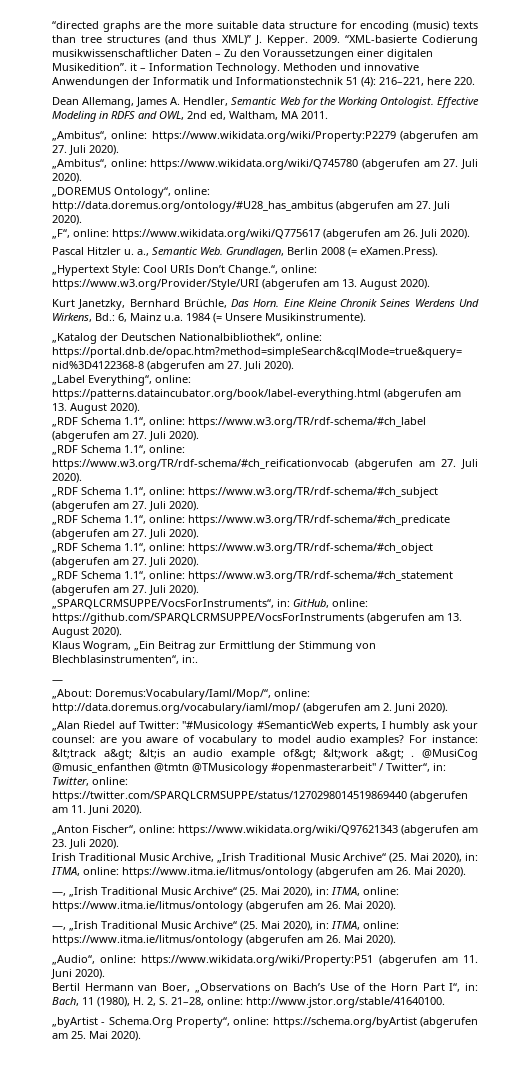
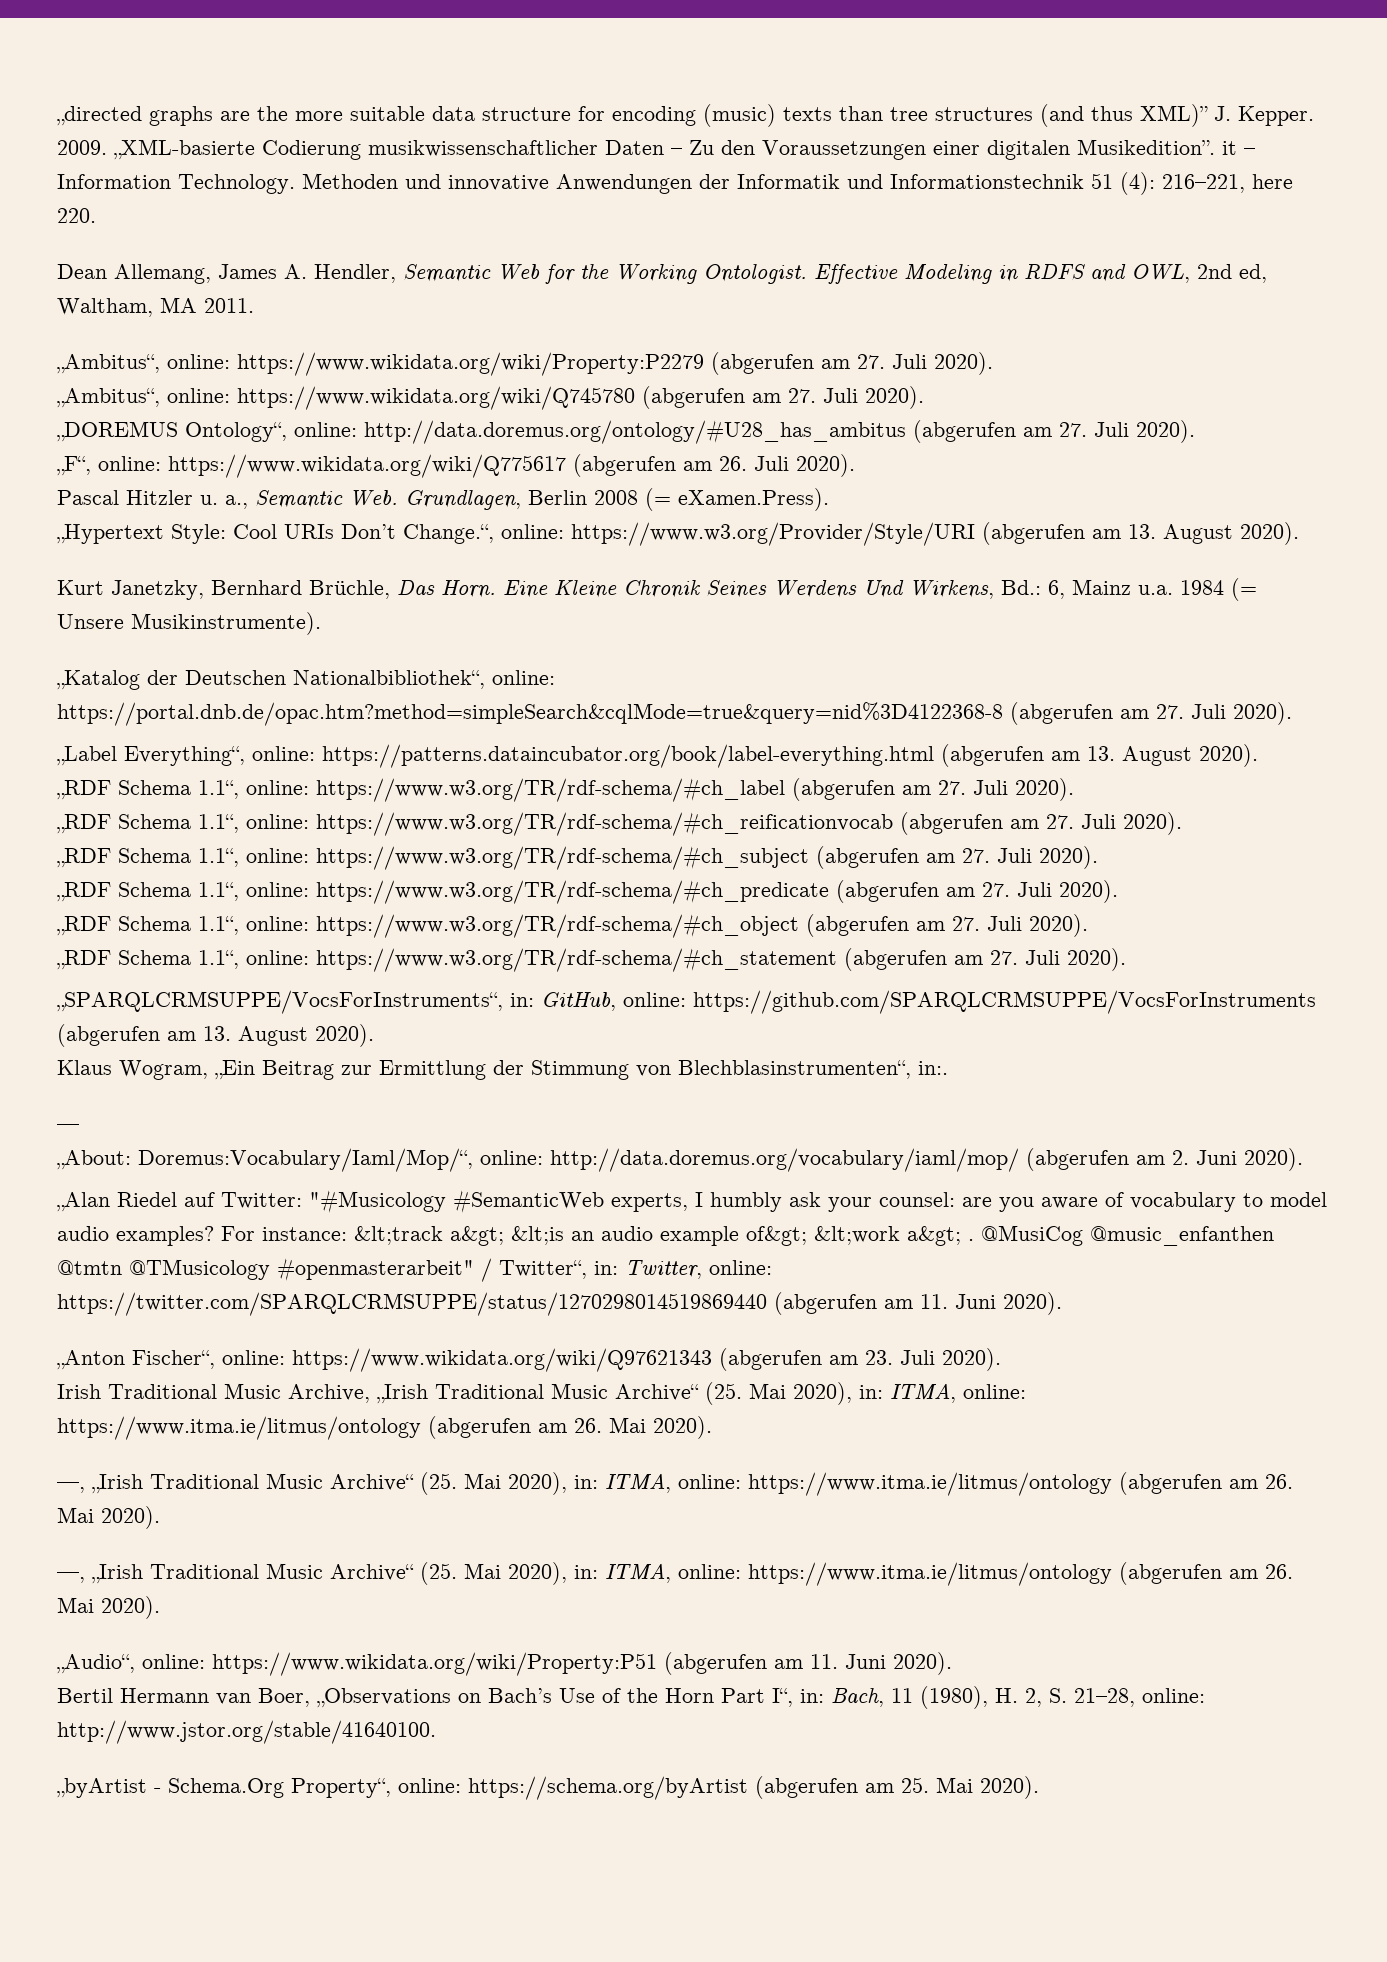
- “directed graphs are the more suitable data structure for encoding (music) texts than tree structures (and thus XML)” J. Kepper.
+ „directed graphs are the more suitable data structure for encoding (music) texts than tree structures (and thus XML)” J. Kepper.
- “XML-basierte Codierung musikwissenschaftlicher Daten – Zu den Voraussetzungen einer digitalen Musikedition”. it – Information Technology.
+ „XML-basierte Codierung musikwissenschaftlicher Daten – Zu den Voraussetzungen einer digitalen Musikedition”. it – Information Technology.

